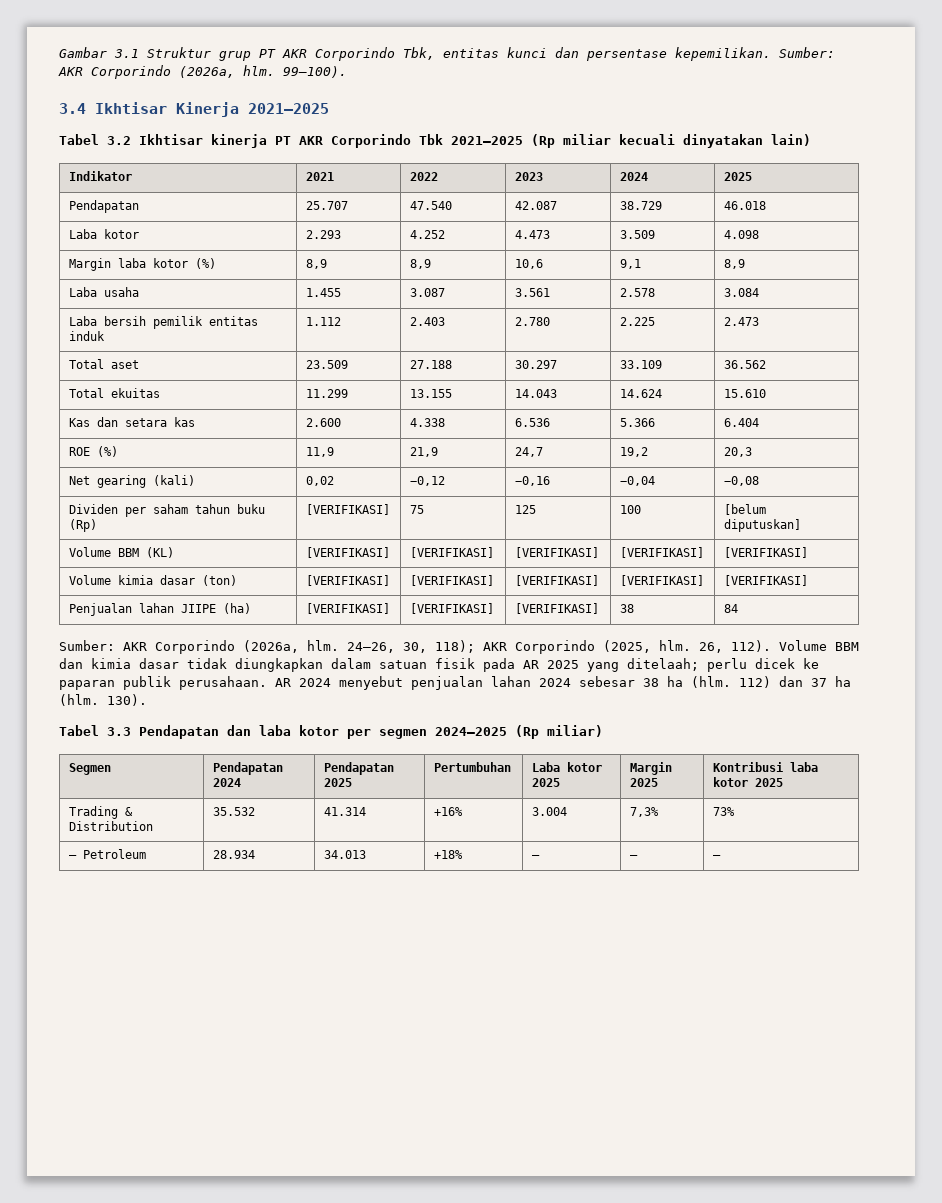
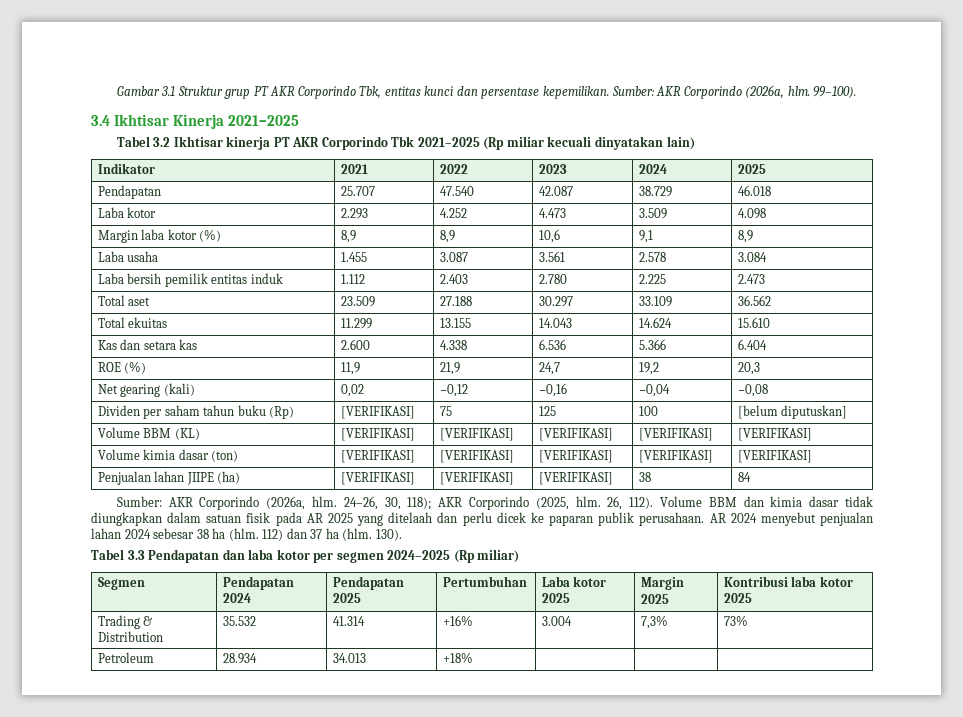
- Volume BBM dan kimia dasar tidak diungkapkan dalam satuan fisik pada AR 2025 yang ditelaah; perlu dicek ke paparan publik perusahaan.
+ Volume BBM dan kimia dasar tidak diungkapkan dalam satuan fisik pada AR 2025 yang ditelaah dan perlu dicek ke paparan publik perusahaan.
- — Petroleum | 28.934 | 34.013 | +18% | — | — | —
+ Petroleum | 28.934 | 34.013 | +18% | | |

